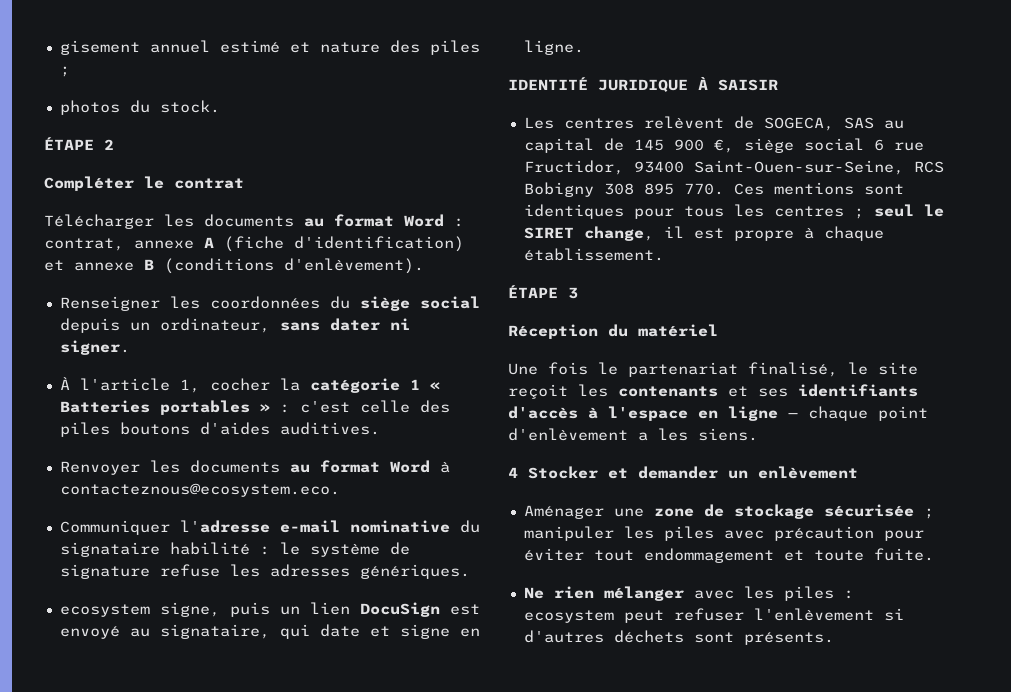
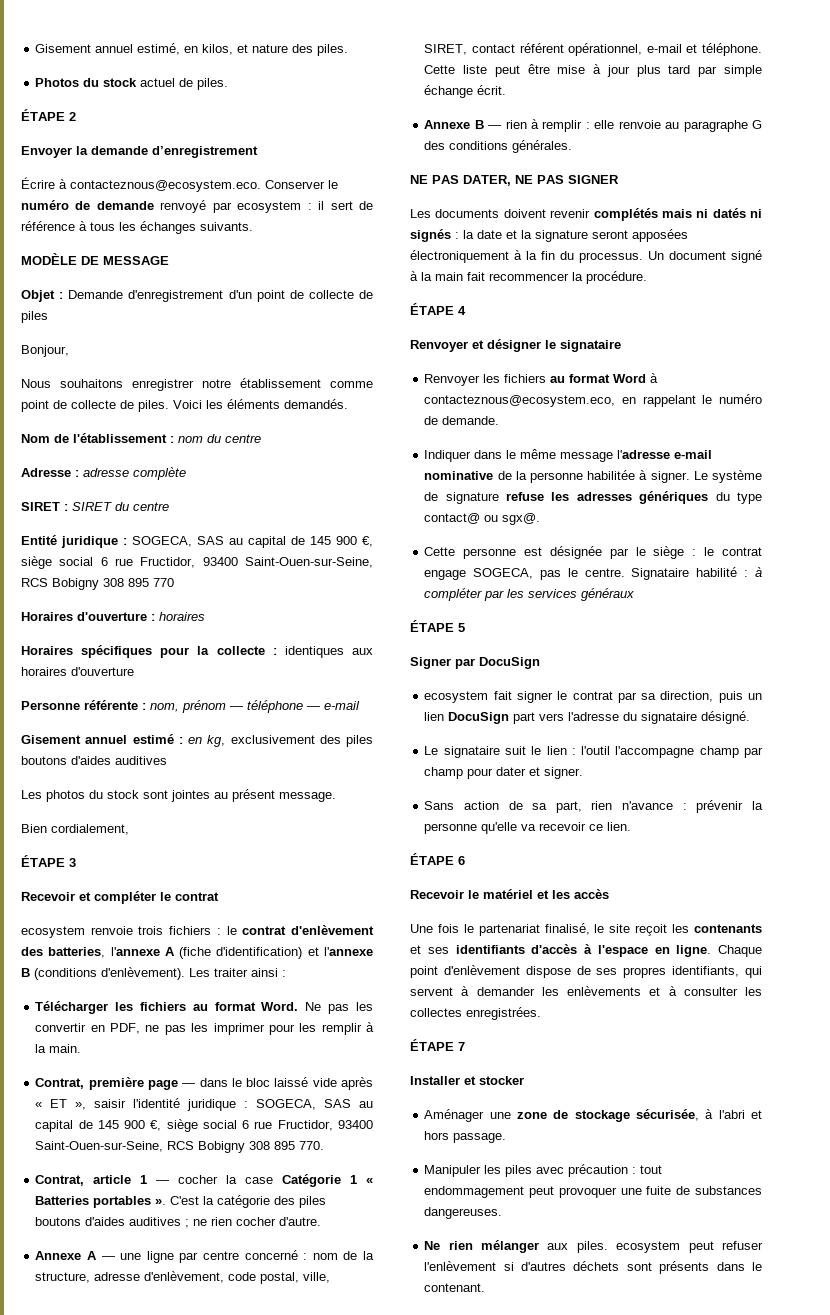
- gisement annuel estimé et nature des piles ;
- photos du stock.
+ Gisement annuel estimé, en kilos, et nature des piles.
+ Photos du stock actuel de piles.
  ÉTAPE 2
- Compléter le contrat
- Télécharger les documents au format Word : contrat, annexe A (fiche d'identification) et annexe B (conditions d'enlèvement).
- Renseigner les coordonnées du siège social depuis un ordinateur, sans dater ni signer.
- À l'article 1, cocher la catégorie 1 « Batteries portables » : c'est celle des piles boutons d'aides auditives.
- Renvoyer les documents au format Word à contacteznous@ecosystem.eco.
- Communiquer l'adresse e-mail nominative du signataire habilité : le système de signature refuse les adresses génériques.
- ecosystem signe, puis un lien DocuSign est envoyé au signataire, qui date et signe en ligne.
- IDENTITÉ JURIDIQUE À SAISIR
- Les centres relèvent de SOGECA, SAS au capital de 145 900 €, siège social 6 rue Fructidor, 93400 Saint-Ouen-sur-Seine, RCS Bobigny 308 895 770. Ces mentions sont identiques pour tous les centres ; seul le SIRET change, il est propre à chaque établissement.
+ Envoyer la demande d’enregistrement
+ Écrire à contacteznous@ecosystem.eco. Conserver le numéro de demande renvoyé par ecosystem : il sert de référence à tous les échanges suivants.
+ MODÈLE DE MESSAGE
+ Objet : Demande d'enregistrement d'un point de collecte de piles
+ Bonjour,
+ Nous souhaitons enregistrer notre établissement comme point de collecte de piles. Voici les éléments demandés.
+ Nom de l'établissement : nom du centre
+ Adresse : adresse complète
+ SIRET : SIRET du centre
+ Entité juridique : SOGECA, SAS au capital de 145 900 €, siège social 6 rue Fructidor, 93400 Saint-Ouen-sur-Seine, RCS Bobigny 308 895 770
+ Horaires d'ouverture : horaires
+ Horaires spécifiques pour la collecte : identiques aux horaires d'ouverture
+ Personne référente : nom, prénom — téléphone — e-mail
+ Gisement annuel estimé : en kg, exclusivement des piles boutons d'aides auditives
+ Les photos du stock sont jointes au présent message.
+ Bien cordialement,
  ÉTAPE 3
- Réception du matériel
+ Recevoir et compléter le contrat
+ ecosystem renvoie trois fichiers : le contrat d'enlèvement des batteries, l'annexe A (fiche d'identification) et l'annexe B (conditions d'enlèvement). Les traiter ainsi :
+ Télécharger les fichiers au format Word. Ne pas les convertir en PDF, ne pas les imprimer pour les remplir à la main.
+ Contrat, première page — dans le bloc laissé vide après « ET », saisir l'identité juridique : SOGECA, SAS au capital de 145 900 €, siège social 6 rue Fructidor, 93400 Saint-Ouen-sur-Seine, RCS Bobigny 308 895 770.
+ Contrat, article 1 — cocher la case Catégorie 1 « Batteries portables ». C'est la catégorie des piles boutons d'aides auditives ; ne rien cocher d'autre.
+ Annexe A — une ligne par centre concerné : nom de la structure, adresse d'enlèvement, code postal, ville, SIRET, contact référent opérationnel, e-mail et téléphone. Cette liste peut être mise à jour plus tard par simple échange écrit.
+ Annexe B — rien à remplir : elle renvoie au paragraphe G des conditions générales.
+ NE PAS DATER, NE PAS SIGNER
+ Les documents doivent revenir complétés mais ni datés ni signés : la date et la signature seront apposées électroniquement à la fin du processus. Un document signé à la main fait recommencer la procédure.
+ ÉTAPE 4
+ Renvoyer et désigner le signataire
+ Renvoyer les fichiers au format Word à contacteznous@ecosystem.eco, en rappelant le numéro de demande.
+ Indiquer dans le même message l'adresse e-mail nominative de la personne habilitée à signer. Le système de signature refuse les adresses génériques du type contact@ ou sgx@.
+ Cette personne est désignée par le siège : le contrat engage SOGECA, pas le centre. Signataire habilité : à compléter par les services généraux
+ ÉTAPE 5
+ Signer par DocuSign
+ ecosystem fait signer le contrat par sa direction, puis un lien DocuSign part vers l'adresse du signataire désigné.
+ Le signataire suit le lien : l'outil l'accompagne champ par champ pour dater et signer.
+ Sans action de sa part, rien n'avance : prévenir la personne qu'elle va recevoir ce lien.
+ ÉTAPE 6
+ Recevoir le matériel et les accès
- Une fois le partenariat finalisé, le site reçoit les contenants et ses identifiants d'accès à l'espace en ligne — chaque point d'enlèvement a les siens.
- 4 Stocker et demander un enlèvement
+ Une fois le partenariat finalisé, le site reçoit les contenants et ses identifiants d'accès à l'espace en ligne. Chaque point d'enlèvement dispose de ses propres identifiants, qui servent à demander les enlèvements et à consulter les collectes enregistrées.
+ ÉTAPE 7
+ Installer et stocker
- Aménager une zone de stockage sécurisée ; manipuler les piles avec précaution pour éviter tout endommagement et toute fuite.
+ Aménager une zone de stockage sécurisée, à l'abri et hors passage.
+ Manipuler les piles avec précaution : tout endommagement peut provoquer une fuite de substances dangereuses.
- Ne rien mélanger avec les piles : ecosystem peut refuser l'enlèvement si d'autres déchets sont présents.
+ Ne rien mélanger aux piles. ecosystem peut refuser l'enlèvement si d'autres déchets sont présents dans le contenant.

